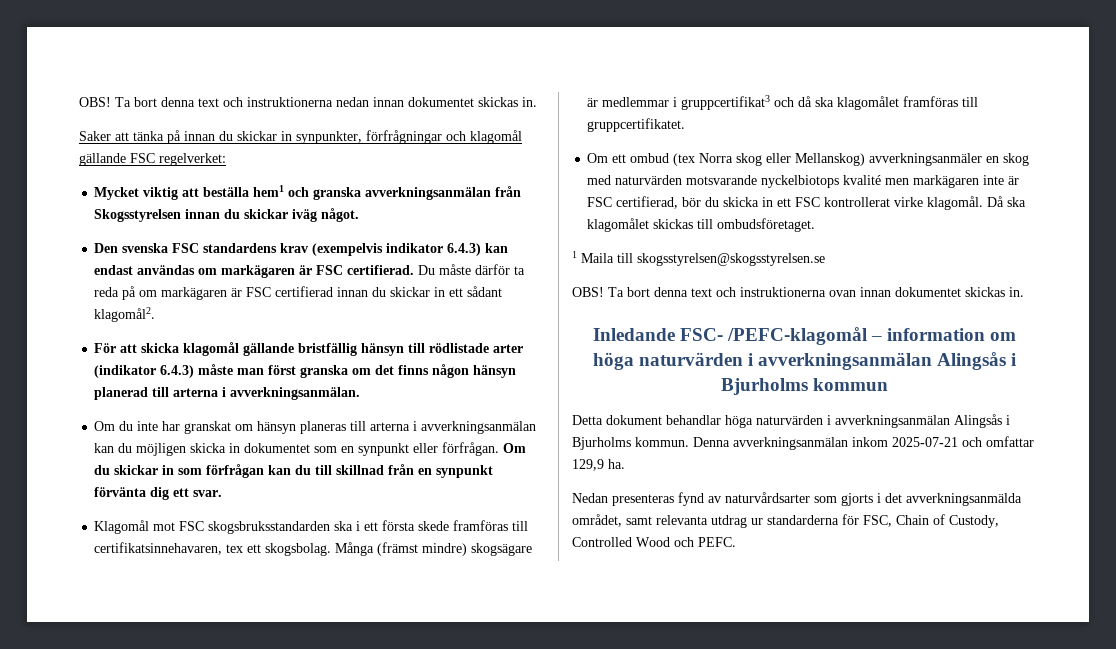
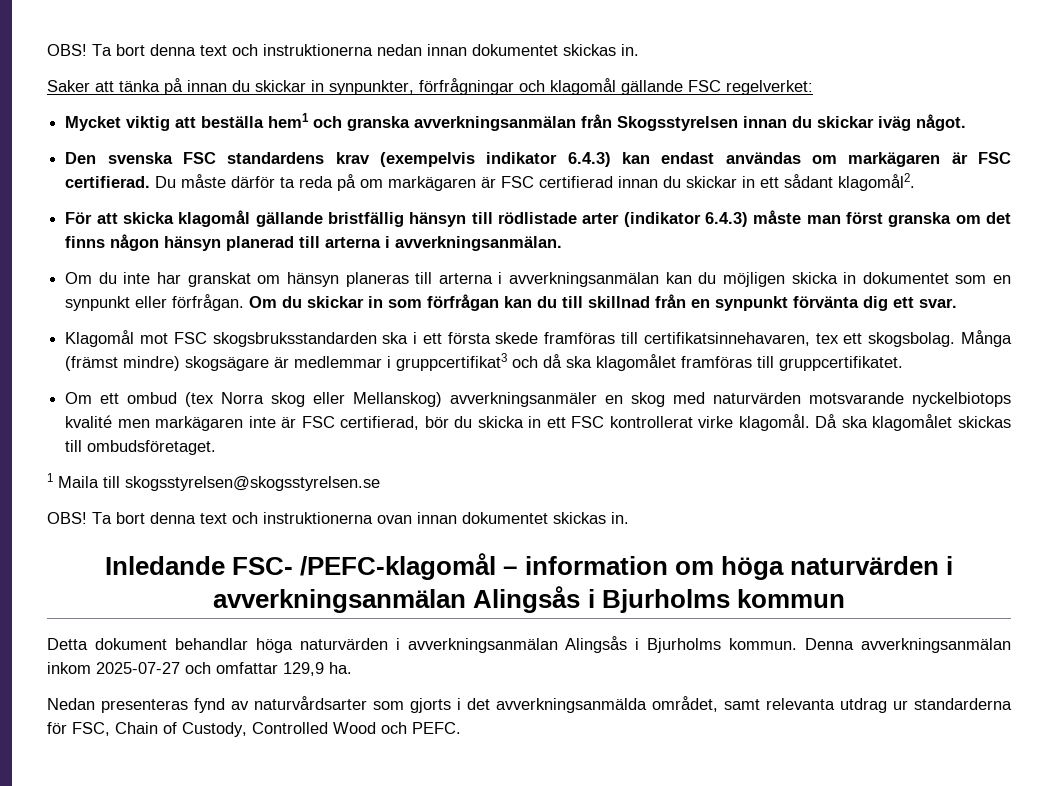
- Denna avverkningsanmälan inkom 2025-07-21 och omfattar 129,9 ha.
+ Denna avverkningsanmälan inkom 2025-07-27 och omfattar 129,9 ha.

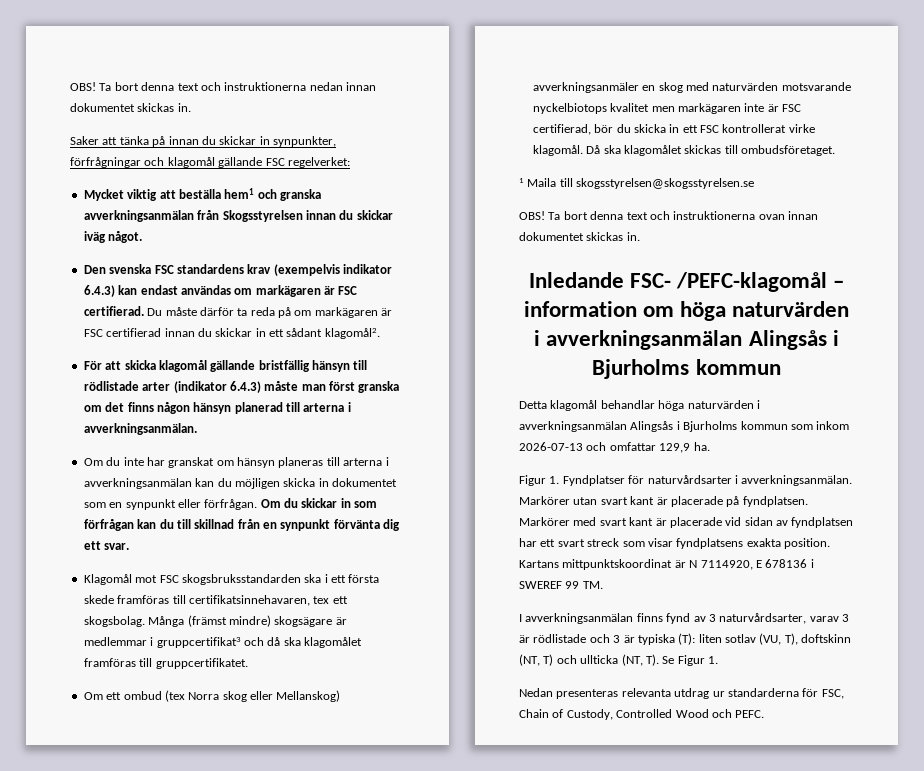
- Om ett ombud (tex Norra skog eller Mellanskog) avverkningsanmäler en skog med naturvärden motsvarande nyckelbiotops kvalité men markägaren inte är FSC certifierad, bör du skicka in ett FSC kontrollerat virke klagomål.
+ Om ett ombud (tex Norra skog eller Mellanskog) avverkningsanmäler en skog med naturvärden motsvarande nyckelbiotops kvalitet men markägaren inte är FSC certifierad, bör du skicka in ett FSC kontrollerat virke klagomål.
- Detta dokument behandlar höga naturvärden i avverkningsanmälan Alingsås i Bjurholms kommun. Denna avverkningsanmälan inkom 2025-07-27 och omfattar 129,9 ha.
+ Detta klagomål behandlar höga naturvärden i avverkningsanmälan Alingsås i Bjurholms kommun som inkom 2026-07-13 och omfattar 129,9 ha.
- Nedan presenteras fynd av naturvårdsarter som gjorts i det avverkningsanmälda området, samt relevanta utdrag ur standarderna för FSC, Chain of Custody, Controlled Wood och PEFC.
+ Figur 1. Fyndplatser för naturvårdsarter i avverkningsanmälan. Markörer utan svart kant är placerade på fyndplatsen. Markörer med svart kant är placerade vid sidan av fyndplatsen har ett svart streck som visar fyndplatsens exakta position. Kartans mittpunktskoordinat är N 7114920, E 678136 i SWEREF 99 TM.
+ I avverkningsanmälan finns fynd av 3 naturvårdsarter, varav 3 är rödlistade och 3 är typiska (T): liten sotlav (VU, T), doftskinn (NT, T) och ullticka (NT, T). Se Figur 1.
+ Nedan presenteras relevanta utdrag ur standarderna för FSC, Chain of Custody, Controlled Wood och PEFC.

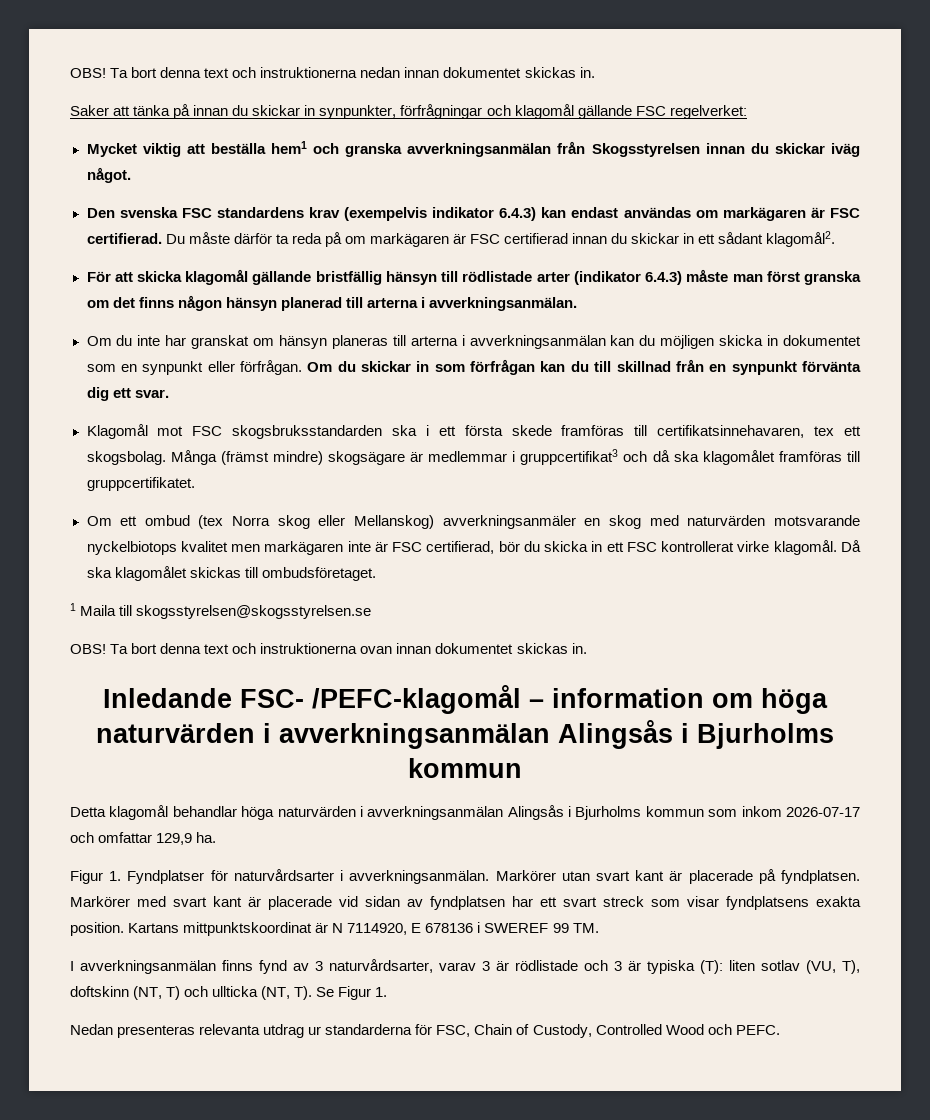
- Detta klagomål behandlar höga naturvärden i avverkningsanmälan Alingsås i Bjurholms kommun som inkom 2026-07-13 och omfattar 129,9 ha.
+ Detta klagomål behandlar höga naturvärden i avverkningsanmälan Alingsås i Bjurholms kommun som inkom 2026-07-17 och omfattar 129,9 ha.

